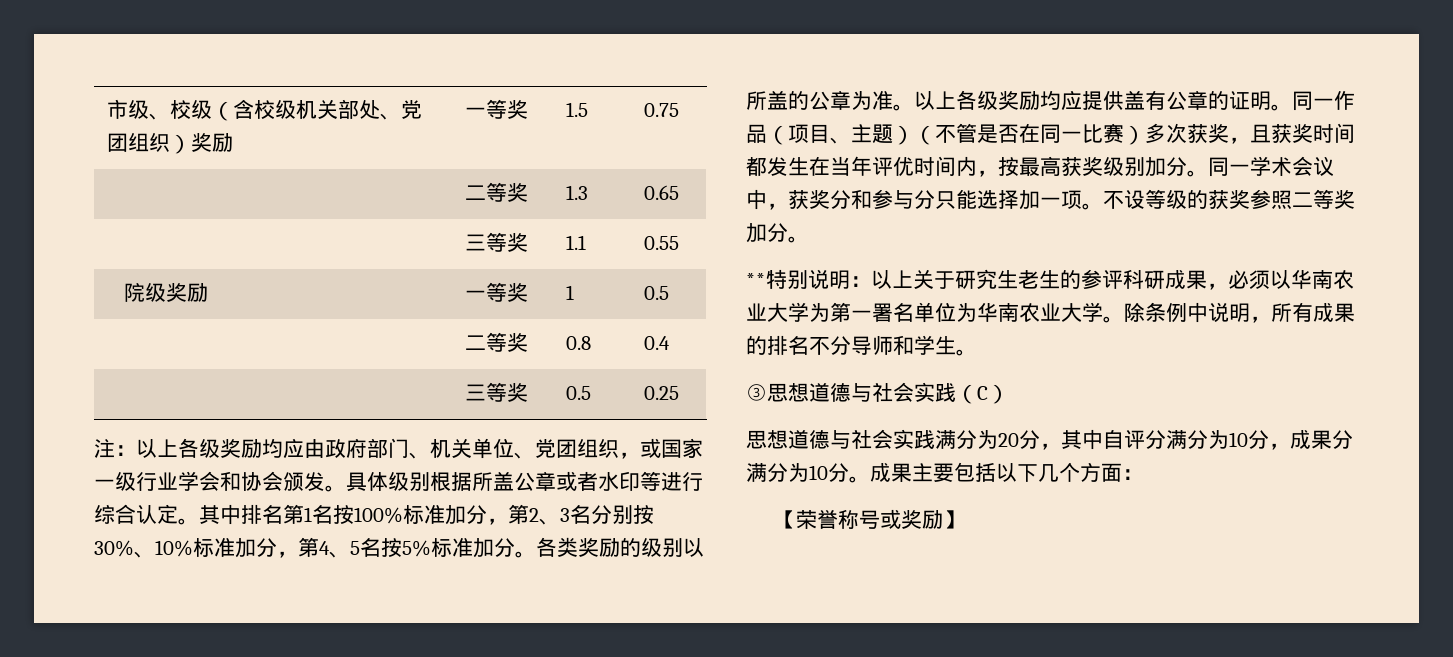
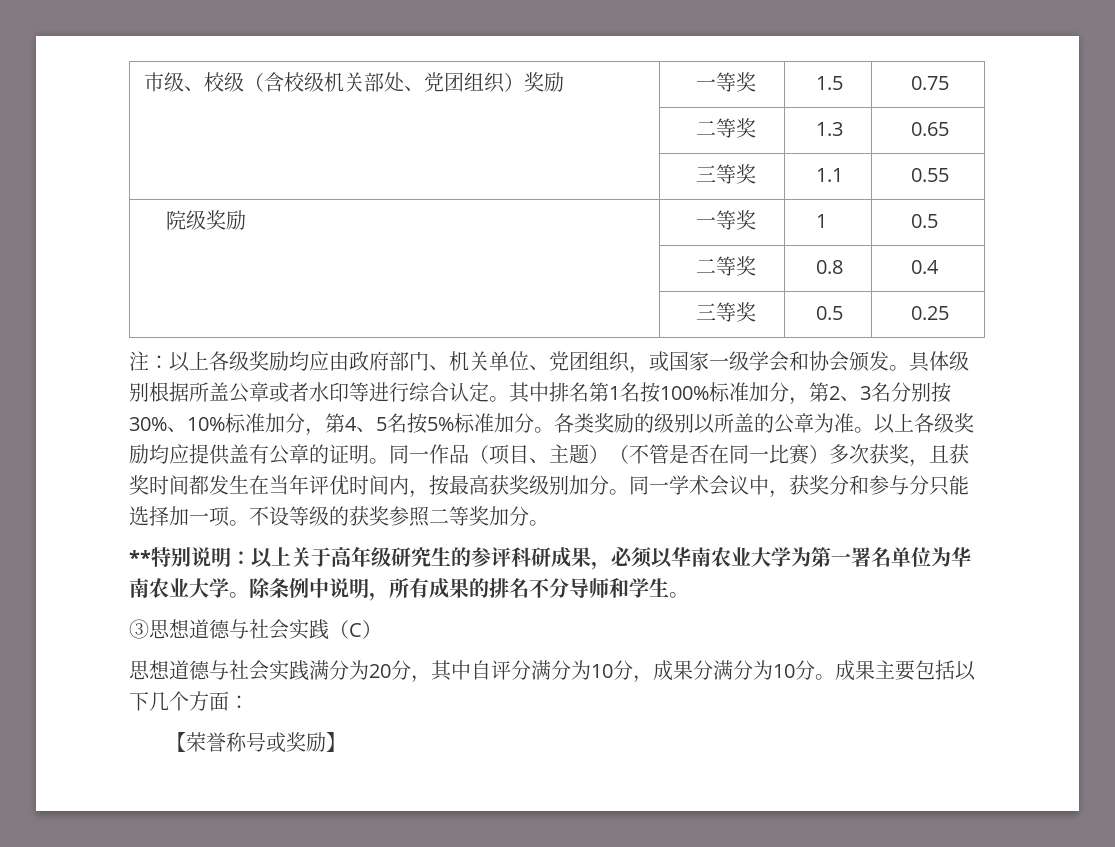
- 注：以上各级奖励均应由政府部门、机关单位、党团组织，或国家一级行业学会和协会颁发。
+ 注：以上各级奖励均应由政府部门、机关单位、党团组织，或国家一级学会和协会颁发。
- **特别说明：以上关于研究生老生的参评科研成果，必须以华南农业大学为第一署名单位为华南农业大学。
+ **特别说明：以上关于高年级研究生的参评科研成果，必须以华南农业大学为第一署名单位为华南农业大学。

